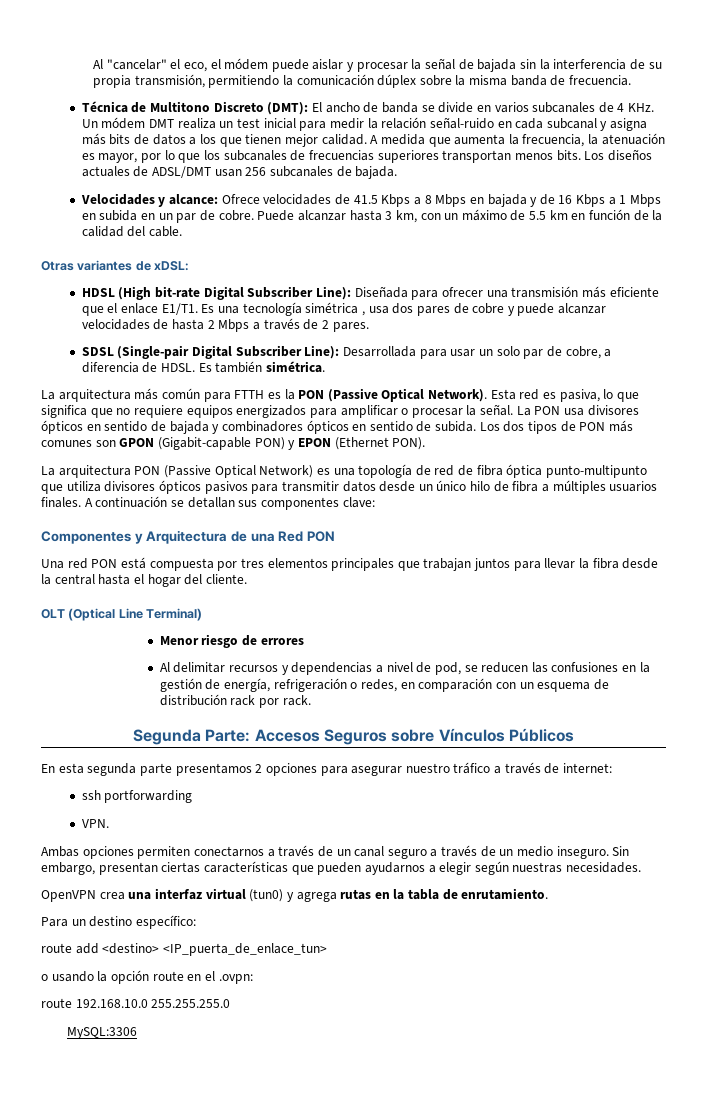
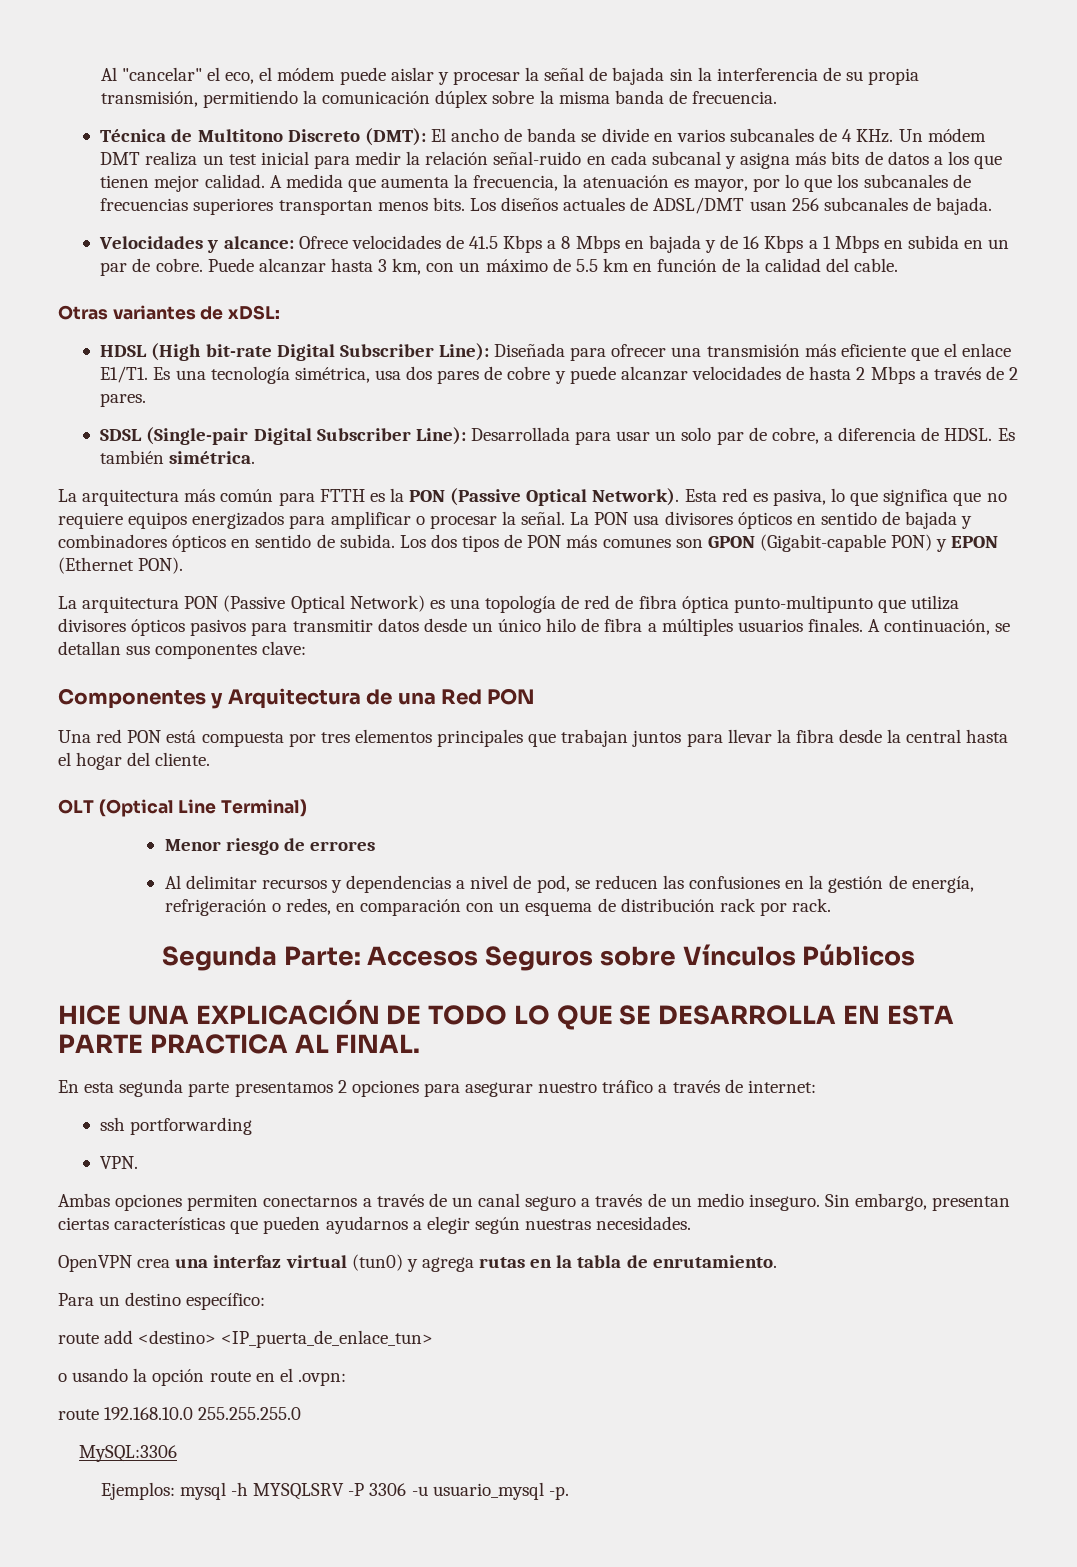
- Es una tecnología simétrica , usa dos pares de cobre y puede alcanzar velocidades de hasta 2 Mbps a través de 2 pares.
+ Es una tecnología simétrica, usa dos pares de cobre y puede alcanzar velocidades de hasta 2 Mbps a través de 2 pares.
- A continuación se detallan sus componentes clave:
+ A continuación, se detallan sus componentes clave:
+ HICE UNA EXPLICACIÓN DE TODO LO QUE SE DESARROLLA EN ESTA PARTE PRACTICA AL FINAL.
+ Ejemplos: mysql -h MYSQLSRV -P 3306 -u usuario_mysql -p.

